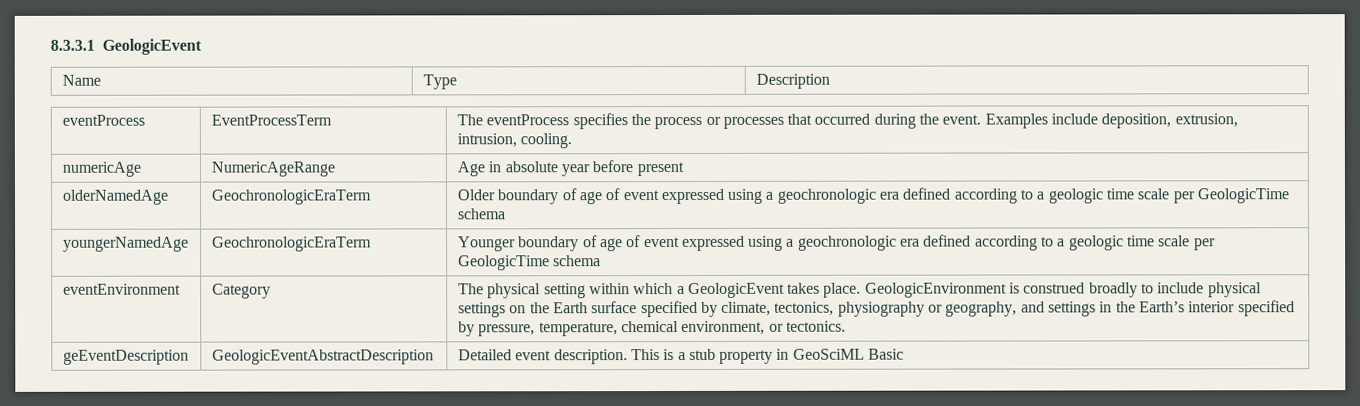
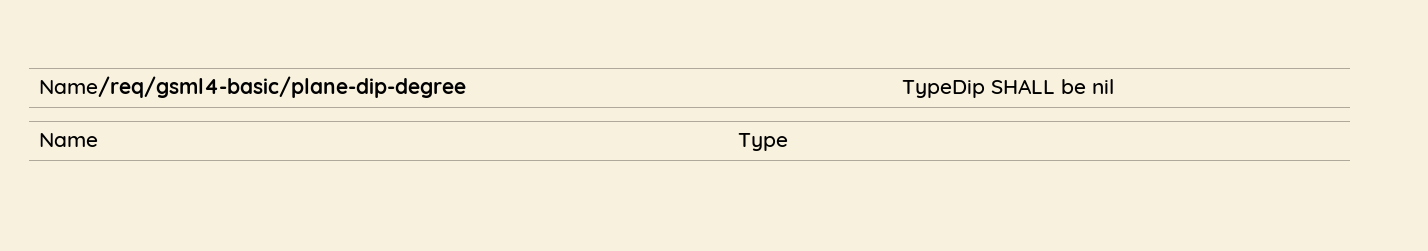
- 8.3.3.1 GeologicEvent
- Name | Type | Description
- eventProcess | EventProcessTerm | The eventProcess specifies the process or processes that occurred during the event. Examples include deposition, extrusion, intrusion, cooling.
- numericAge | NumericAgeRange | Age in absolute year before present
- olderNamedAge | GeochronologicEraTerm | Older boundary of age of event expressed using a geochronologic era defined according to a geologic time scale per GeologicTime schema
- youngerNamedAge | GeochronologicEraTerm | Younger boundary of age of event expressed using a geochronologic era defined according to a geologic time scale per GeologicTime schema
- eventEnvironment | Category | The physical setting within which a GeologicEvent takes place. GeologicEnvironment is construed broadly to include physical settings on the Earth surface specified by climate, tectonics, physiography or geography, and settings in the Earth’s interior specified by pressure, temperature, chemical environment, or tectonics.
- geEventDescription | GeologicEventAbstractDescription | Detailed event description. This is a stub property in GeoSciML Basic
+ Name/req/gsml4-basic/plane-dip-degree | TypeDip SHALL be nil
+ Name | Type

